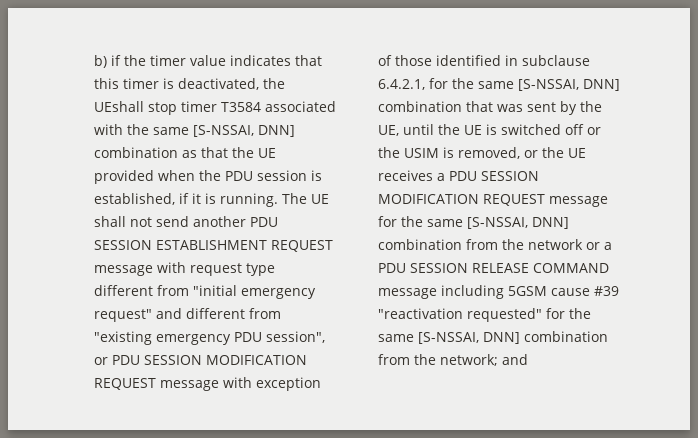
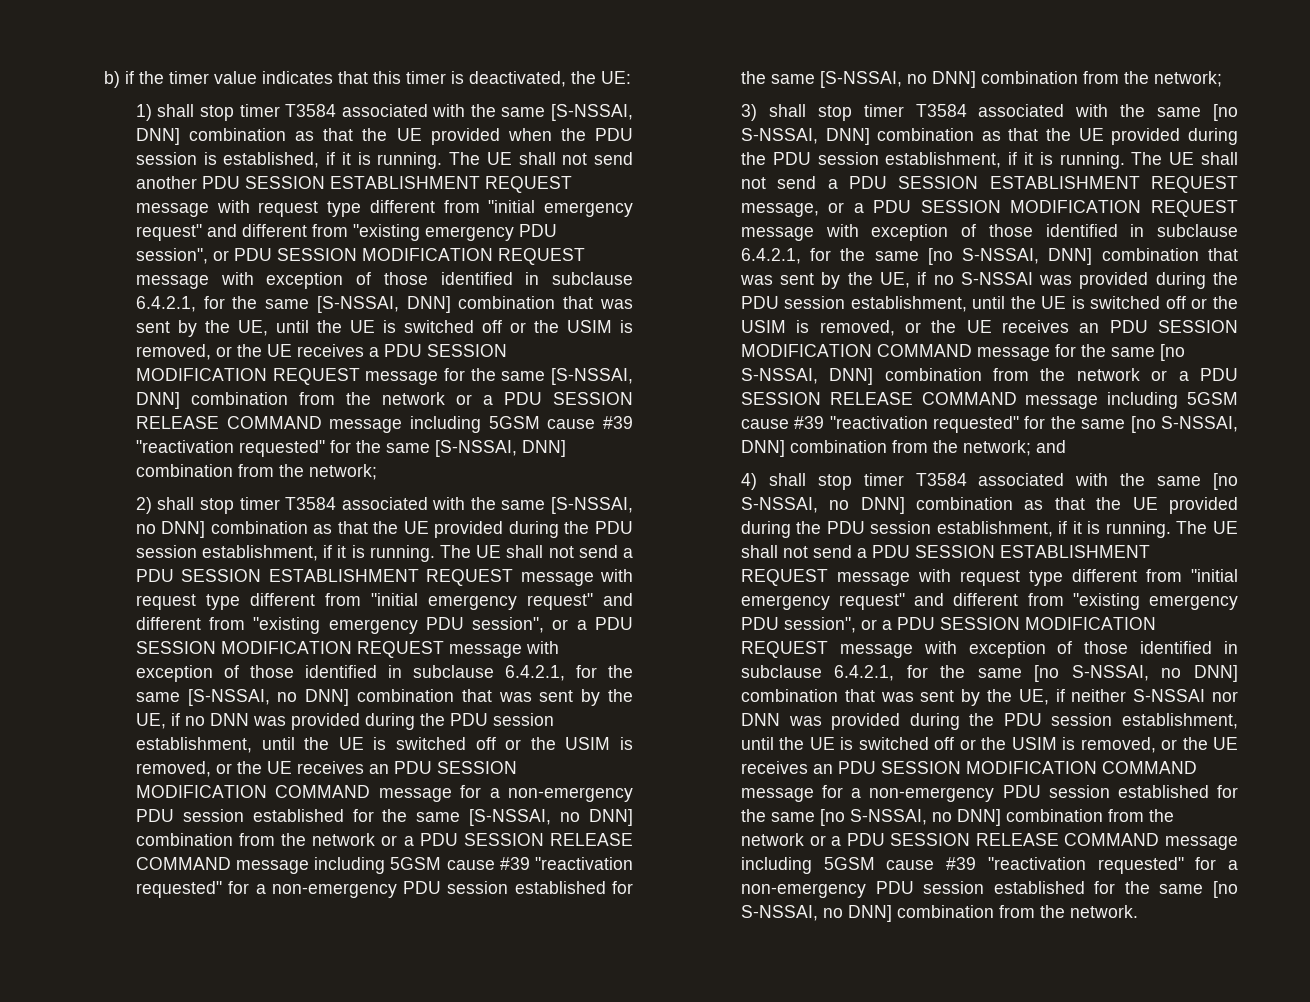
- b) if the timer value indicates that this timer is deactivated, the UEshall stop timer T3584 associated with the same [S-NSSAI, DNN] combination as that the UE provided when the PDU session is established, if it is running.
+ b) if the timer value indicates that this timer is deactivated, the UE:
+ 1) shall stop timer T3584 associated with the same [S-NSSAI, DNN] combination as that the UE provided when the PDU session is established, if it is running.
- The UE shall not send another PDU SESSION ESTABLISHMENT REQUEST message with request type different from "initial emergency request" and different from "existing emergency PDU session", or PDU SESSION MODIFICATION REQUEST message with exception of those identified in subclause 6.4.2.1, for the same [S-NSSAI, DNN] combination that was sent by the UE, until the UE is switched off or the USIM is removed, or the UE receives a PDU SESSION MODIFICATION REQUEST message for the same [S-NSSAI, DNN] combination from the network or a PDU SESSION RELEASE COMMAND message including 5GSM cause #39 "reactivation requested" for the same [S-NSSAI, DNN] combination from the network; and
+ The UE shall not send another PDU SESSION ESTABLISHMENT REQUEST message with request type different from "initial emergency request" and different from "existing emergency PDU session", or PDU SESSION MODIFICATION REQUEST message with exception of those identified in subclause 6.4.2.1, for the same [S-NSSAI, DNN] combination that was sent by the UE, until the UE is switched off or the USIM is removed, or the UE receives a PDU SESSION MODIFICATION REQUEST message for the same [S-NSSAI, DNN] combination from the network or a PDU SESSION RELEASE COMMAND message including 5GSM cause #39 "reactivation requested" for the same [S-NSSAI, DNN] combination from the network;
+ 2) shall stop timer T3584 associated with the same [S-NSSAI, no DNN] combination as that the UE provided during the PDU session establishment, if it is running. The UE shall not send a PDU SESSION ESTABLISHMENT REQUEST message with request type different from "initial emergency request" and different from "existing emergency PDU session", or a PDU SESSION MODIFICATION REQUEST message with exception of those identified in subclause 6.4.2.1, for the same [S-NSSAI, no DNN] combination that was sent by the UE, if no DNN was provided during the PDU session establishment, until the UE is switched off or the USIM is removed, or the UE receives an PDU SESSION MODIFICATION COMMAND message for a non-emergency PDU session established for the same [S-NSSAI, no DNN] combination from the network or a PDU SESSION RELEASE COMMAND message including 5GSM cause #39 "reactivation requested" for a non-emergency PDU session established for the same [S-NSSAI, no DNN] combination from the network;
+ 3) shall stop timer T3584 associated with the same [no S-NSSAI, DNN] combination as that the UE provided during the PDU session establishment, if it is running. The UE shall not send a PDU SESSION ESTABLISHMENT REQUEST message, or a PDU SESSION MODIFICATION REQUEST message with exception of those identified in subclause 6.4.2.1, for the same [no S-NSSAI, DNN] combination that was sent by the UE, if no S-NSSAI was provided during the PDU session establishment, until the UE is switched off or the USIM is removed, or the UE receives an PDU SESSION MODIFICATION COMMAND message for the same [no S-NSSAI, DNN] combination from the network or a PDU SESSION RELEASE COMMAND message including 5GSM cause #39 "reactivation requested" for the same [no S-NSSAI, DNN] combination from the network; and
+ 4) shall stop timer T3584 associated with the same [no S-NSSAI, no DNN] combination as that the UE provided during the PDU session establishment, if it is running. The UE shall not send a PDU SESSION ESTABLISHMENT REQUEST message with request type different from "initial emergency request" and different from "existing emergency PDU session", or a PDU SESSION MODIFICATION REQUEST message with exception of those identified in subclause 6.4.2.1, for the same [no S-NSSAI, no DNN] combination that was sent by the UE, if neither S-NSSAI nor DNN was provided during the PDU session establishment, until the UE is switched off or the USIM is removed, or the UE receives an PDU SESSION MODIFICATION COMMAND message for a non-emergency PDU session established for the same [no S-NSSAI, no DNN] combination from the network or a PDU SESSION RELEASE COMMAND message including 5GSM cause #39 "reactivation requested" for a non-emergency PDU session established for the same [no S-NSSAI, no DNN] combination from the network.

